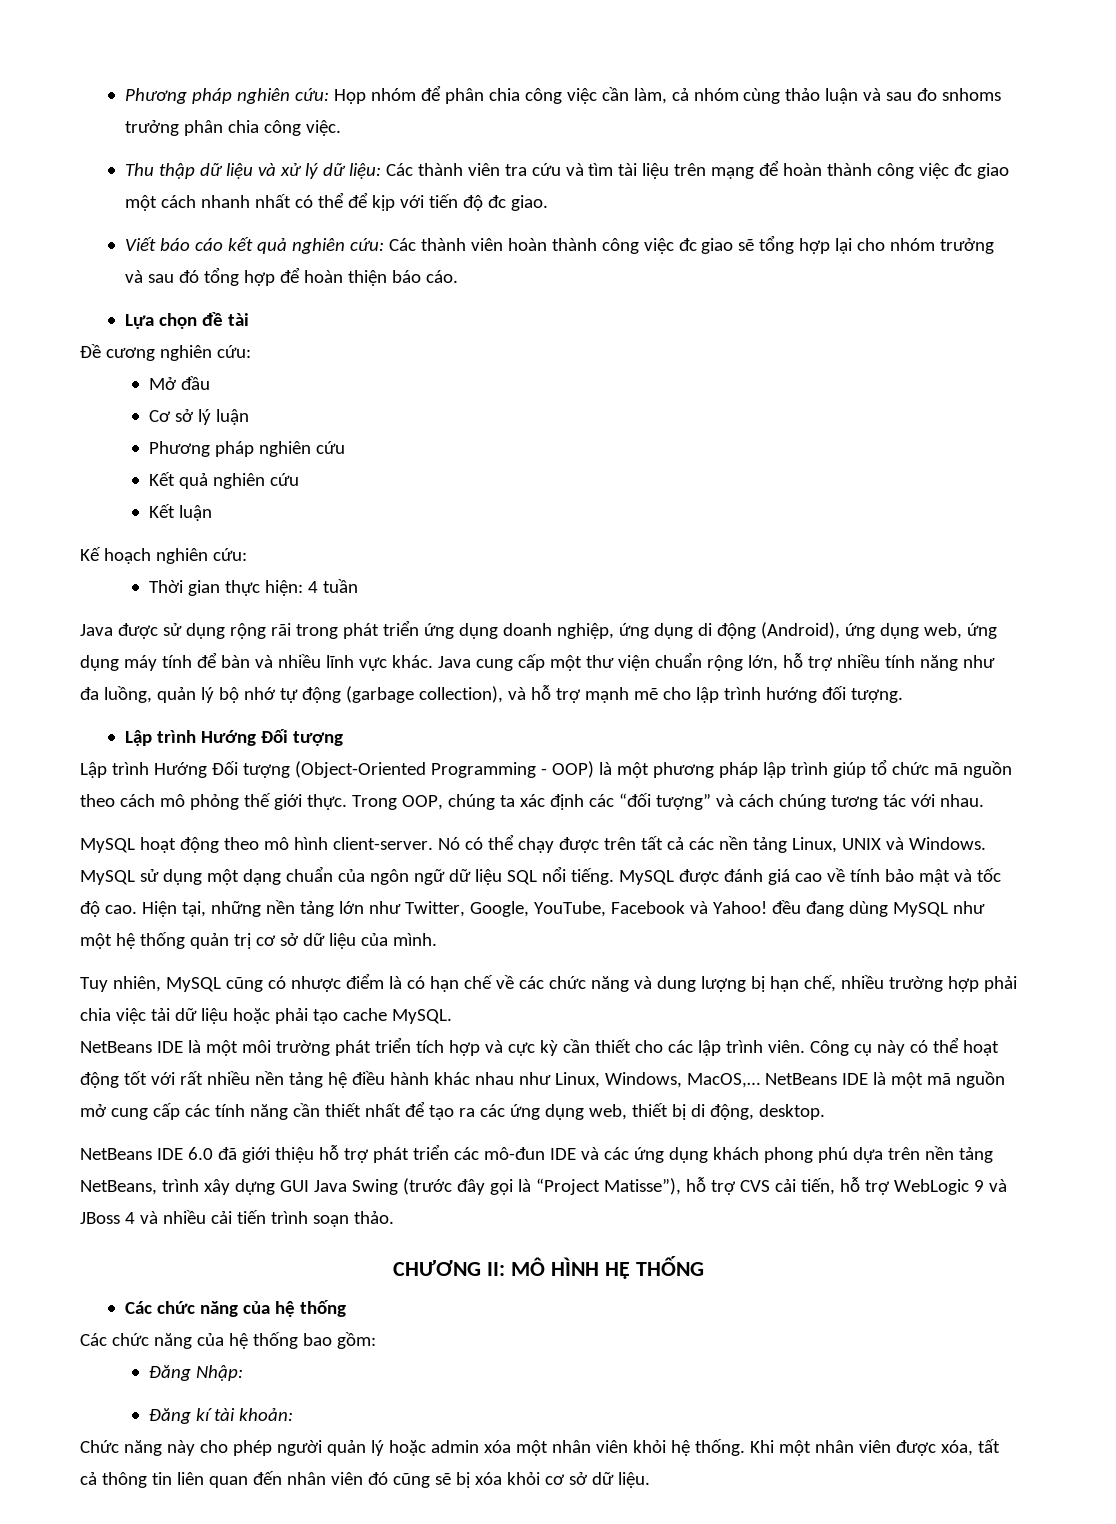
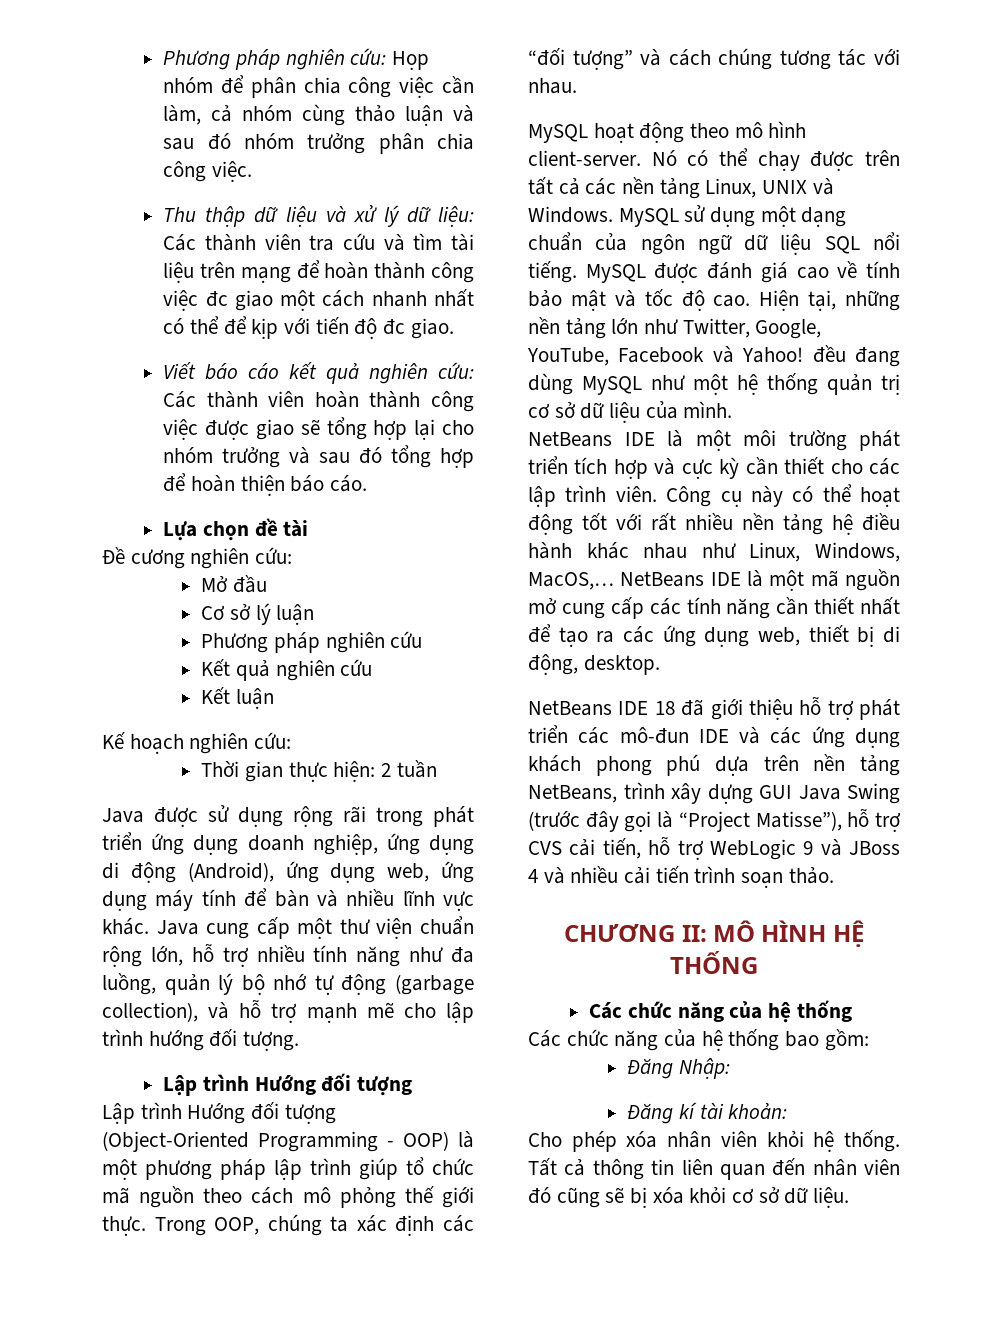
- Phương pháp nghiên cứu: Họp nhóm để phân chia công việc cần làm, cả nhóm cùng thảo luận và sau đo snhoms trưởng phân chia công việc.
+ Phương pháp nghiên cứu: Họp nhóm để phân chia công việc cần làm, cả nhóm cùng thảo luận và sau đó nhóm trưởng phân chia công việc.
- Viết báo cáo kết quả nghiên cứu: Các thành viên hoàn thành công việc đc giao sẽ tổng hợp lại cho nhóm trưởng và sau đó tổng hợp để hoàn thiện báo cáo.
+ Viết báo cáo kết quả nghiên cứu: Các thành viên hoàn thành công việc được giao sẽ tổng hợp lại cho nhóm trưởng và sau đó tổng hợp để hoàn thiện báo cáo.
- Thời gian thực hiện: 4 tuần
+ Thời gian thực hiện: 2 tuần
  Java cung cấp một thư viện chuẩn rộng lớn, hỗ trợ nhiều tính năng như đa luồng, quản lý bộ nhớ tự động (garbage collection), và hỗ trợ mạnh mẽ cho lập trình hướng đối tượng.
- Lập trình Hướng Đối tượng
+ Lập trình Hướng đối tượng
- Lập trình Hướng Đối tượng (Object-Oriented Programming - OOP) là một phương pháp lập trình giúp tổ chức mã nguồn theo cách mô phỏng thế giới thực.
+ Lập trình Hướng đối tượng (Object-Oriented Programming - OOP) là một phương pháp lập trình giúp tổ chức mã nguồn theo cách mô phỏng thế giới thực.
- Tuy nhiên, MySQL cũng có nhược điểm là có hạn chế về các chức năng và dung lượng bị hạn chế, nhiều trường hợp phải chia việc tải dữ liệu hoặc phải tạo cache MySQL.
- NetBeans IDE 6.0 đã giới thiệu hỗ trợ phát triển các mô-đun IDE và các ứng dụng khách phong phú dựa trên nền tảng NetBeans, trình xây dựng GUI Java Swing (trước đây gọi là “Project Matisse”), hỗ trợ CVS cải tiến, hỗ trợ WebLogic 9 và JBoss 4 và nhiều cải tiến trình soạn thảo.
+ NetBeans IDE 18 đã giới thiệu hỗ trợ phát triển các mô-đun IDE và các ứng dụng khách phong phú dựa trên nền tảng NetBeans, trình xây dựng GUI Java Swing (trước đây gọi là “Project Matisse”), hỗ trợ CVS cải tiến, hỗ trợ WebLogic 9 và JBoss 4 và nhiều cải tiến trình soạn thảo.
- Chức năng này cho phép người quản lý hoặc admin xóa một nhân viên khỏi hệ thống.
+ Cho phép xóa nhân viên khỏi hệ thống.
- Khi một nhân viên được xóa, tất cả thông tin liên quan đến nhân viên đó cũng sẽ bị xóa khỏi cơ sở dữ liệu.
+ Tất cả thông tin liên quan đến nhân viên đó cũng sẽ bị xóa khỏi cơ sở dữ liệu.

